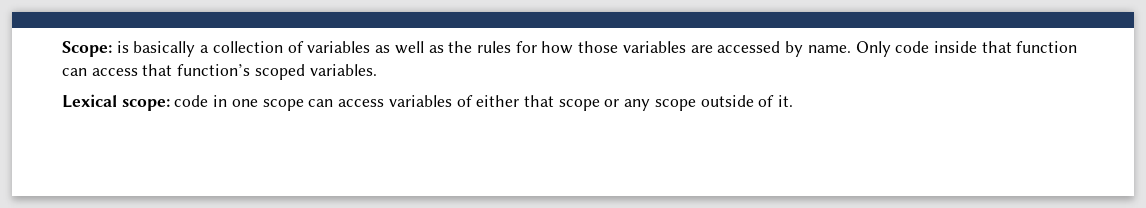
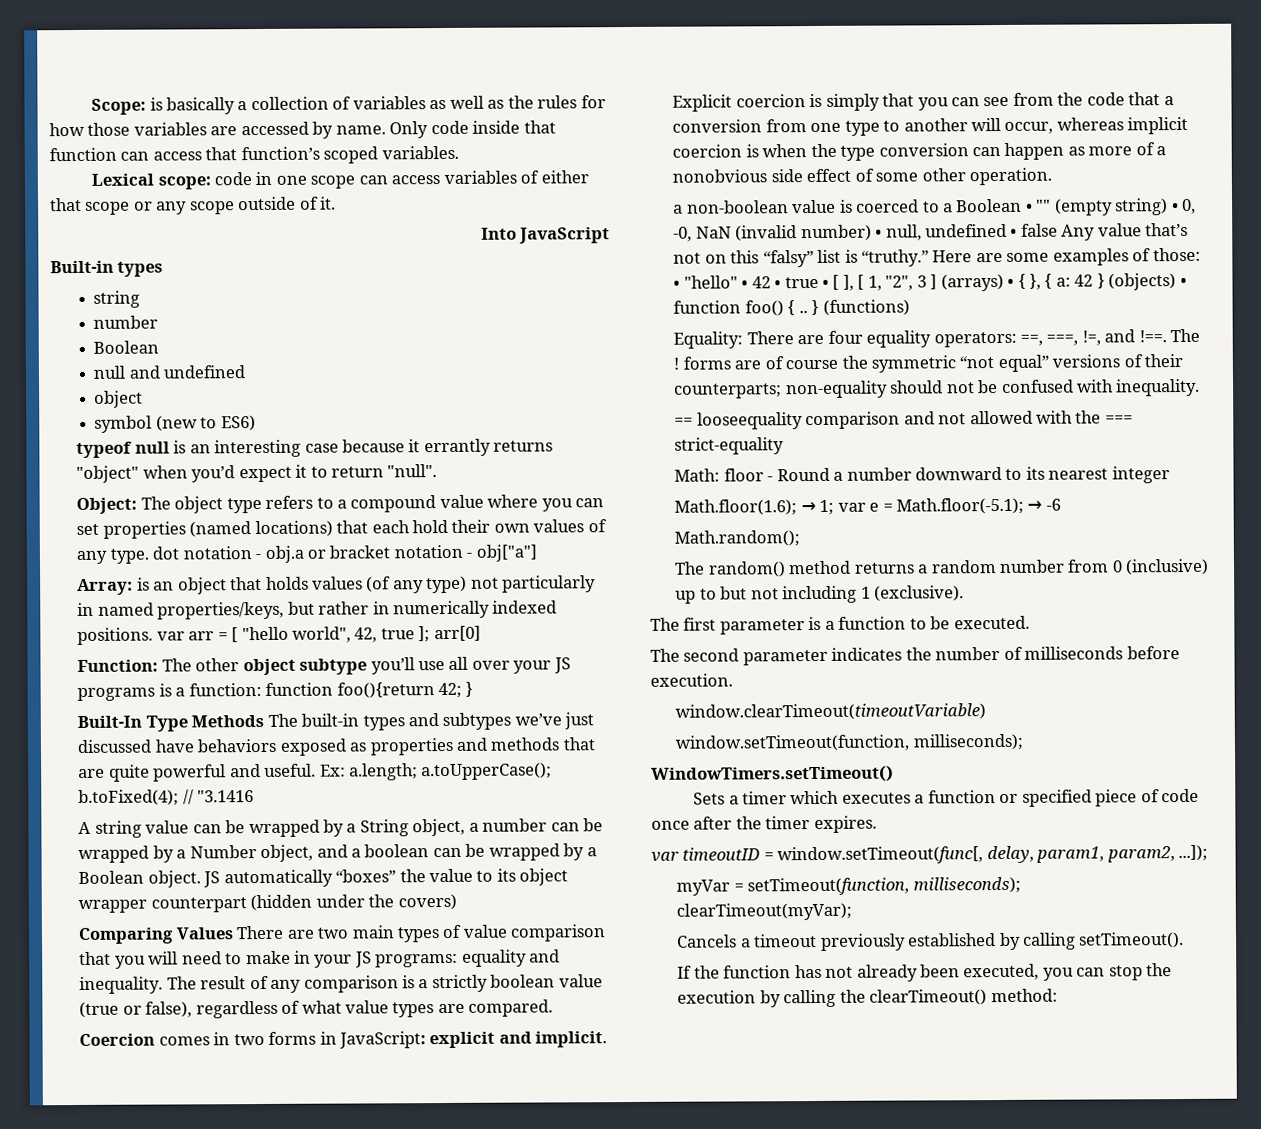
+ Into JavaScript
+ Built-in types
+ string
+ number
+ Boolean
+ null and undefined
+ object
+ symbol (new to ES6)
+ typeof null is an interesting case because it errantly returns "object" when you’d expect it to return "null".
+ Object: The object type refers to a compound value where you can set properties (named locations) that each hold their own values of any type. dot notation - obj.a or bracket notation - obj["a"]
+ Array: is an object that holds values (of any type) not particularly in named properties/keys, but rather in numerically indexed positions. var arr = [ "hello world", 42, true ]; arr[0]
+ Function: The other object subtype you’ll use all over your JS programs is a function: function foo(){return 42; }
+ Built-In Type Methods The built-in types and subtypes we’ve just discussed have behaviors exposed as properties and methods that are quite powerful and useful. Ex: a.length; a.toUpperCase(); b.toFixed(4); // "3.1416
+ A string value can be wrapped by a String object, a number can be wrapped by a Number object, and a boolean can be wrapped by a Boolean object. JS automatically “boxes” the value to its object wrapper counterpart (hidden under the covers)
+ Comparing Values There are two main types of value comparison that you will need to make in your JS programs: equality and inequality. The result of any comparison is a strictly boolean value (true or false), regardless of what value types are compared.
+ Coercion comes in two forms in JavaScript: explicit and implicit. Explicit coercion is simply that you can see from the code that a conversion from one type to another will occur, whereas implicit coercion is when the type conversion can happen as more of a nonobvious side effect of some other operation.
+ a non-boolean value is coerced to a Boolean • "" (empty string) • 0, -0, NaN (invalid number) • null, undefined • false Any value that’s not on this “falsy” list is “truthy.” Here are some examples of those: • "hello" • 42 • true • [ ], [ 1, "2", 3 ] (arrays) • { }, { a: 42 } (objects) • function foo() { .. } (functions)
+ Equality: There are four equality operators: ==, ===, !=, and !==. The ! forms are of course the symmetric “not equal” versions of their counterparts; non-equality should not be confused with inequality.
+ == looseequality comparison and not allowed with the === strict-equality
+ Math: floor - Round a number downward to its nearest integer
+ Math.floor(1.6); → 1; var e = Math.floor(-5.1); → -6
+ Math.random();
+ The random() method returns a random number from 0 (inclusive) up to but not including 1 (exclusive).
+ The first parameter is a function to be executed.
+ The second parameter indicates the number of milliseconds before execution.
+ window.clearTimeout(timeoutVariable)
+ window.setTimeout(function, milliseconds);
+ WindowTimers.setTimeout()
+ Sets a timer which executes a function or specified piece of code once after the timer expires.
+ var timeoutID = window.setTimeout(func[, delay, param1, param2, ...]);
+ myVar = setTimeout(function, milliseconds);
+ clearTimeout(myVar);
+ Cancels a timeout previously established by calling setTimeout().
+ If the function has not already been executed, you can stop the execution by calling the clearTimeout() method:

